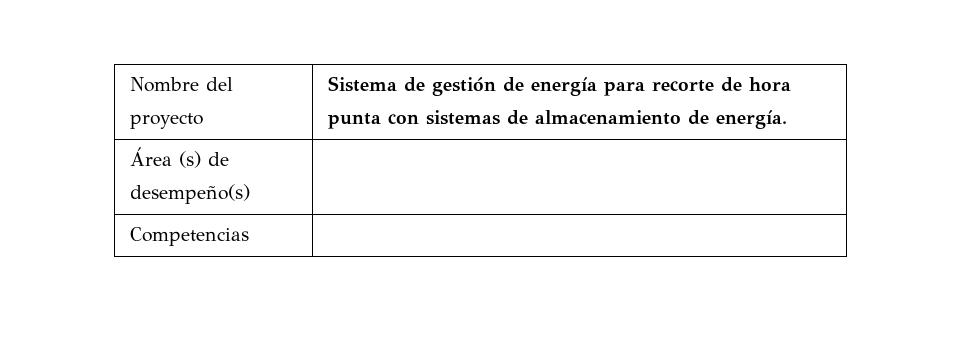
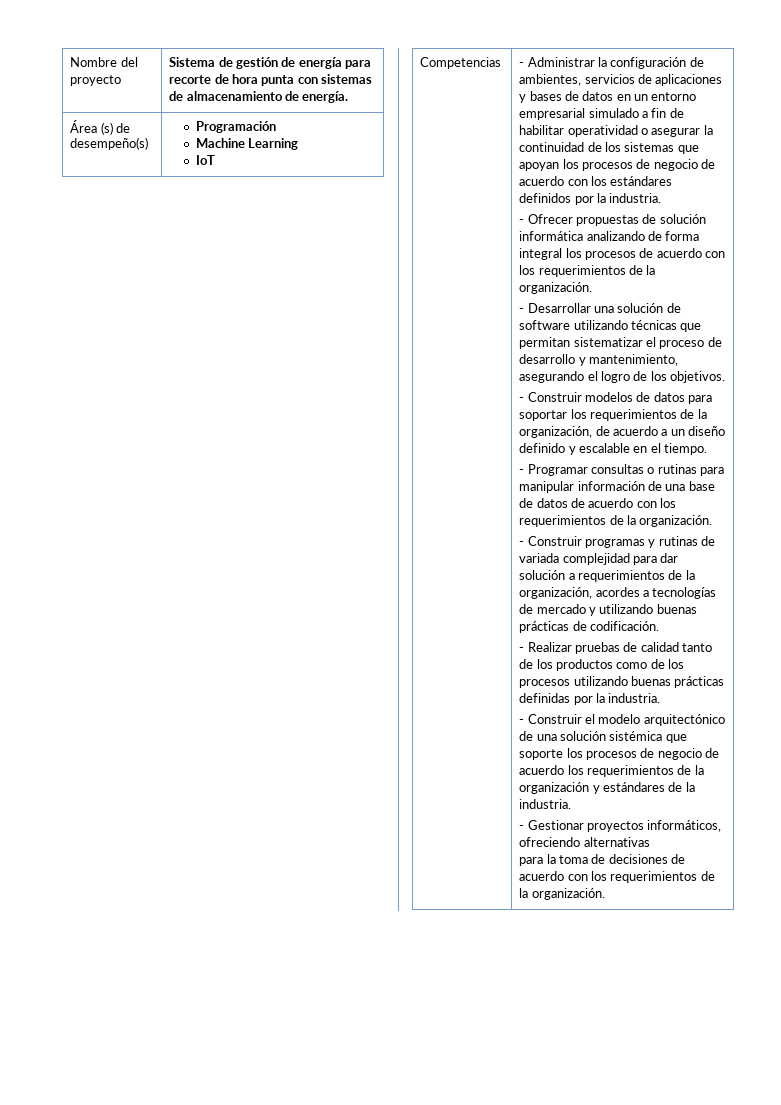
- Área (s) de desempeño(s) |
- Competencias |
+ Área (s) de desempeño(s) | Programación
+ Machine Learning
+ IoT
+ Competencias | - Administrar la configuración de ambientes, servicios de aplicaciones y bases de datos en un entorno empresarial simulado a fin de habilitar operatividad o asegurar la continuidad de los sistemas que apoyan los procesos de negocio de acuerdo con los estándares definidos por la industria.
+ - Ofrecer propuestas de solución informática analizando de forma integral los procesos de acuerdo con los requerimientos de la organización.
+ - Desarrollar una solución de software utilizando técnicas que permitan sistematizar el proceso de desarrollo y mantenimiento, asegurando el logro de los objetivos.
+ - Construir modelos de datos para soportar los requerimientos de la organización, de acuerdo a un diseño definido y escalable en el tiempo.
+ - Programar consultas o rutinas para manipular información de una base de datos de acuerdo con los requerimientos de la organización.
+ - Construir programas y rutinas de variada complejidad para dar solución a requerimientos de la organización, acordes a tecnologías de mercado y utilizando buenas prácticas de codificación.
+ - Realizar pruebas de calidad tanto de los productos como de los procesos utilizando buenas prácticas definidas por la industria.
+ - Construir el modelo arquitectónico de una solución sistémica que soporte los procesos de negocio de acuerdo los requerimientos de la organización y estándares de la industria.
+ - Gestionar proyectos informáticos, ofreciendo alternativas
+ para la toma de decisiones de acuerdo con los requerimientos de la organización.

